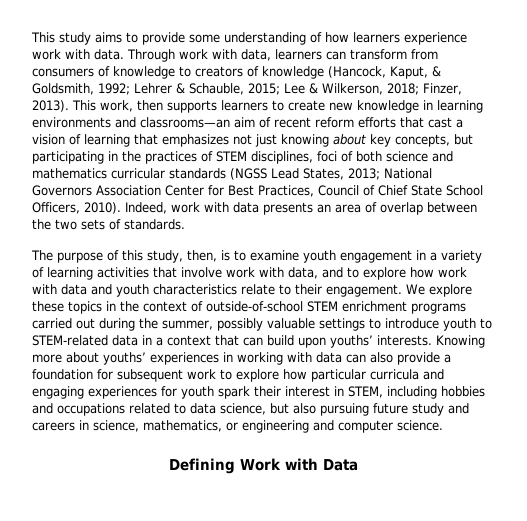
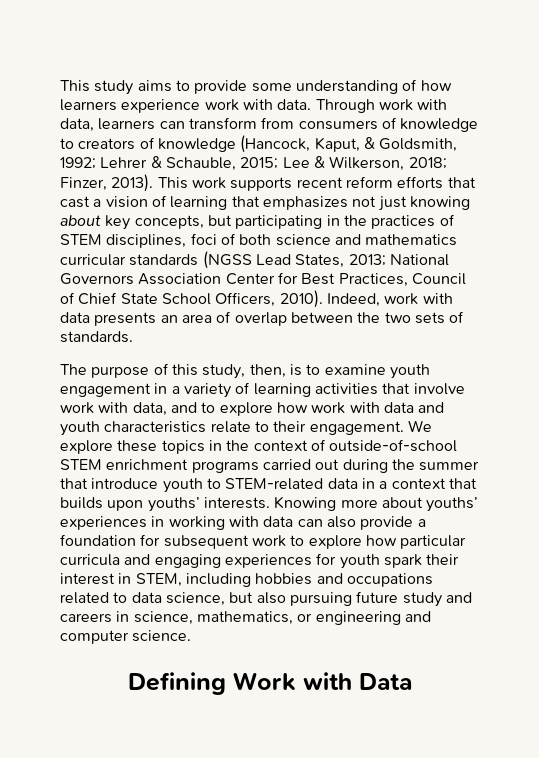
- This work, then supports learners to create new knowledge in learning environments and classrooms—an aim of recent reform efforts that cast a vision of learning that emphasizes not just knowing about key concepts, but participating in the practices of STEM disciplines, foci of both science and mathematics curricular standards (NGSS Lead States, 2013; National Governors Association Center for Best Practices, Council of Chief State School Officers, 2010).
+ This work supports recent reform efforts that cast a vision of learning that emphasizes not just knowing about key concepts, but participating in the practices of STEM disciplines, foci of both science and mathematics curricular standards (NGSS Lead States, 2013; National Governors Association Center for Best Practices, Council of Chief State School Officers, 2010).
- We explore these topics in the context of outside-of-school STEM enrichment programs carried out during the summer, possibly valuable settings to introduce youth to STEM-related data in a context that can build upon youths’ interests.
+ We explore these topics in the context of outside-of-school STEM enrichment programs carried out during the summer that introduce youth to STEM-related data in a context that builds upon youths’ interests.

